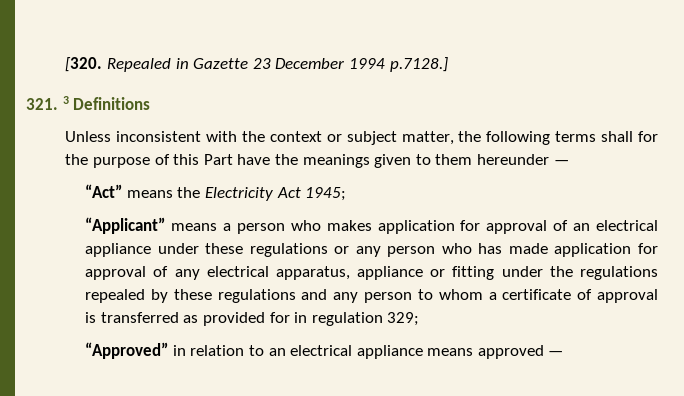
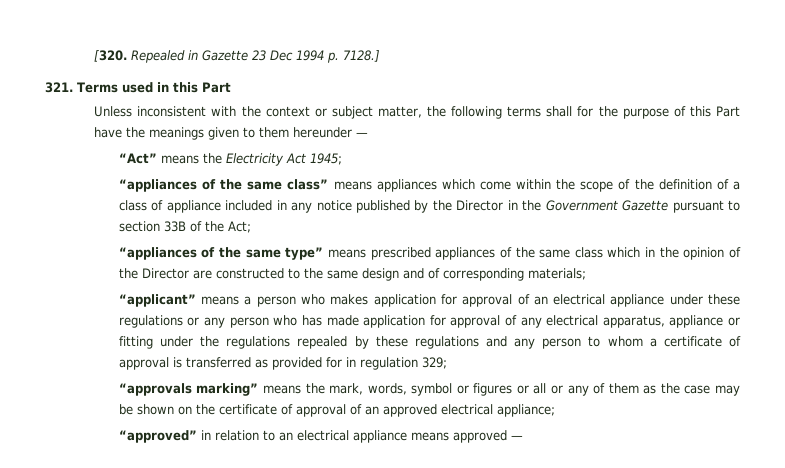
- [320. Repealed in Gazette 23 December 1994 p.7128.]
- 321. 3 Definitions
+ [320. Repealed in Gazette 23 Dec 1994 p. 7128.]
+ 321. Terms used in this Part
- “Applicant” means a person who makes application for approval of an electrical appliance under these regulations or any person who has made application for approval of any electrical apparatus, appliance or fitting under the regulations repealed by these regulations and any person to whom a certificate of approval is transferred as provided for in regulation 329;
+ “appliances of the same class” means appliances which come within the scope of the definition of a class of appliance included in any notice published by the Director in the Government Gazette pursuant to section 33B of the Act;
+ “appliances of the same type” means prescribed appliances of the same class which in the opinion of the Director are constructed to the same design and of corresponding materials;
+ “applicant” means a person who makes application for approval of an electrical appliance under these regulations or any person who has made application for approval of any electrical apparatus, appliance or fitting under the regulations repealed by these regulations and any person to whom a certificate of approval is transferred as provided for in regulation 329;
- “Approved” in relation to an electrical appliance means approved —
+ “approvals marking” means the mark, words, symbol or figures or all or any of them as the case may be shown on the certificate of approval of an approved electrical appliance;
+ “approved” in relation to an electrical appliance means approved —

